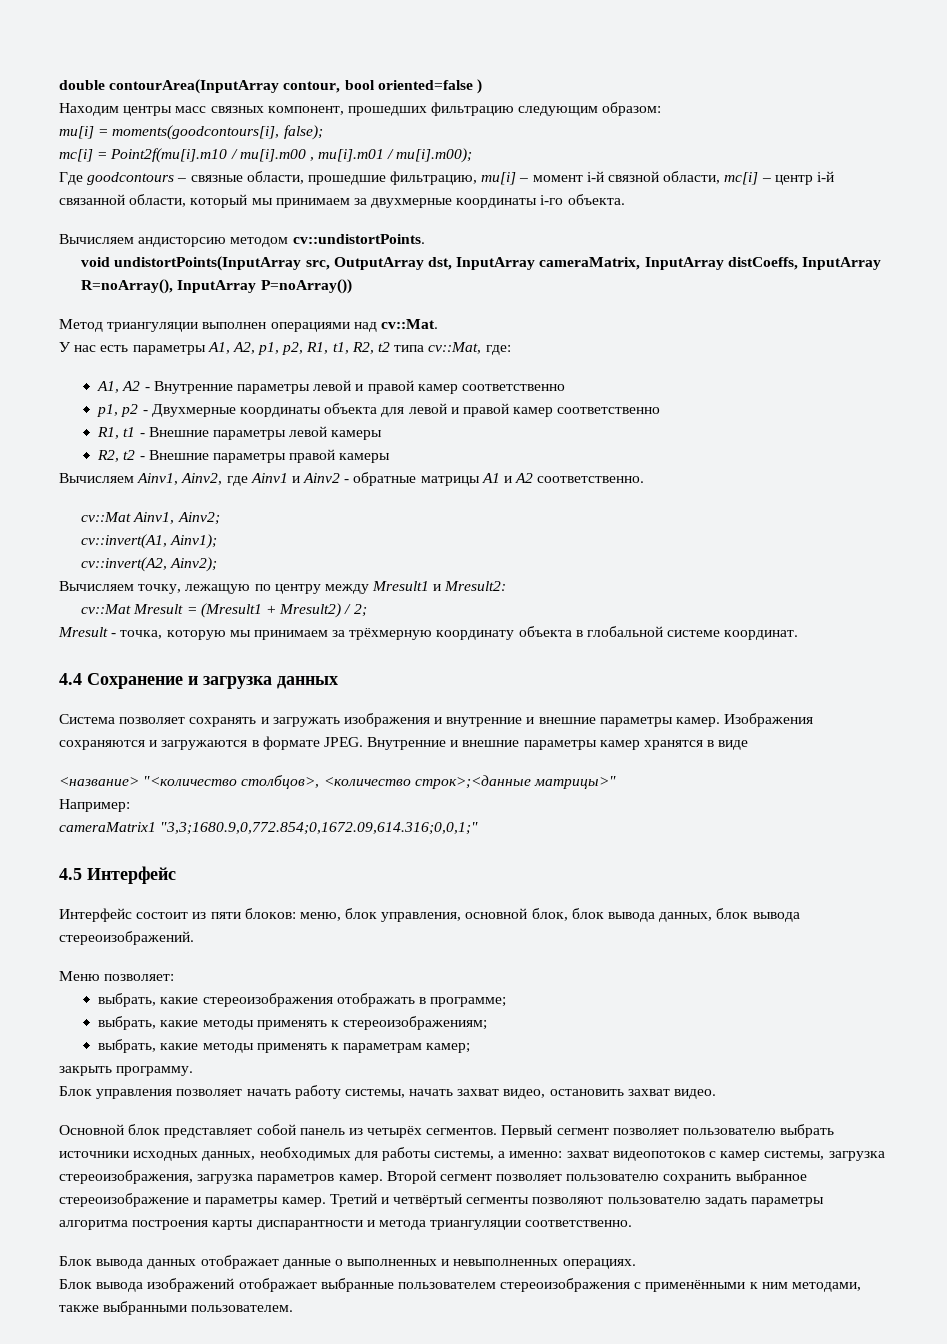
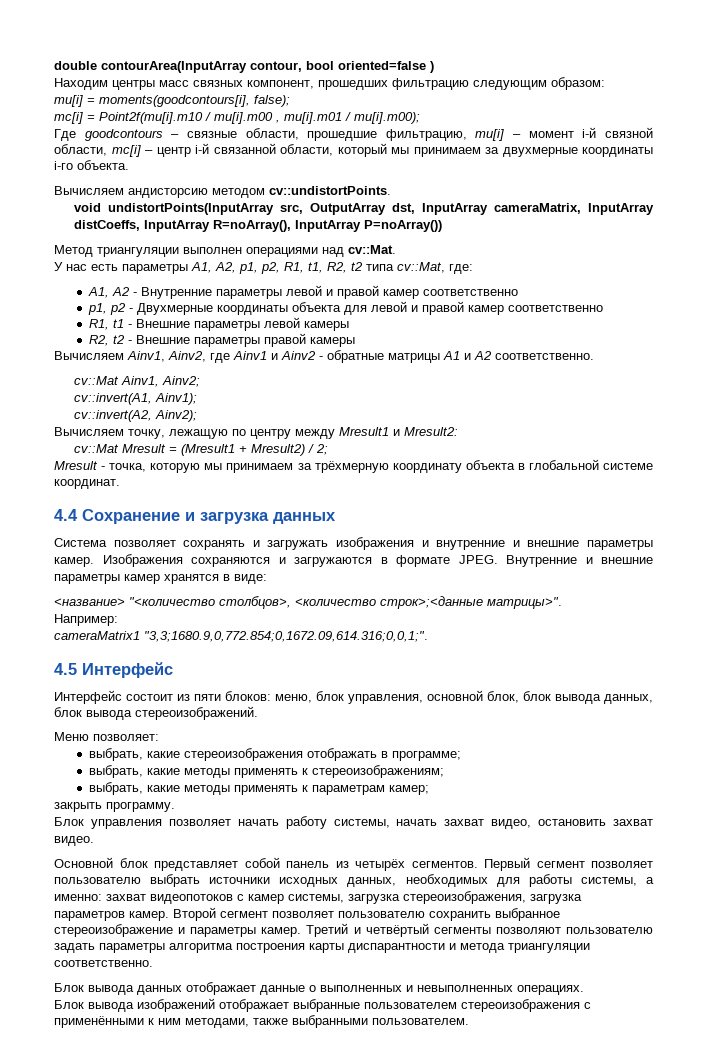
- Внутренние и внешние параметры камер хранятся в виде
+ Внутренние и внешние параметры камер хранятся в виде:
- <название> "<количество столбцов>, <количество строк>;<данные матрицы>"
+ <название> "<количество столбцов>, <количество строк>;<данные матрицы>".
- cameraMatrix1 "3,3;1680.9,0,772.854;0,1672.09,614.316;0,0,1;"
+ cameraMatrix1 "3,3;1680.9,0,772.854;0,1672.09,614.316;0,0,1;".

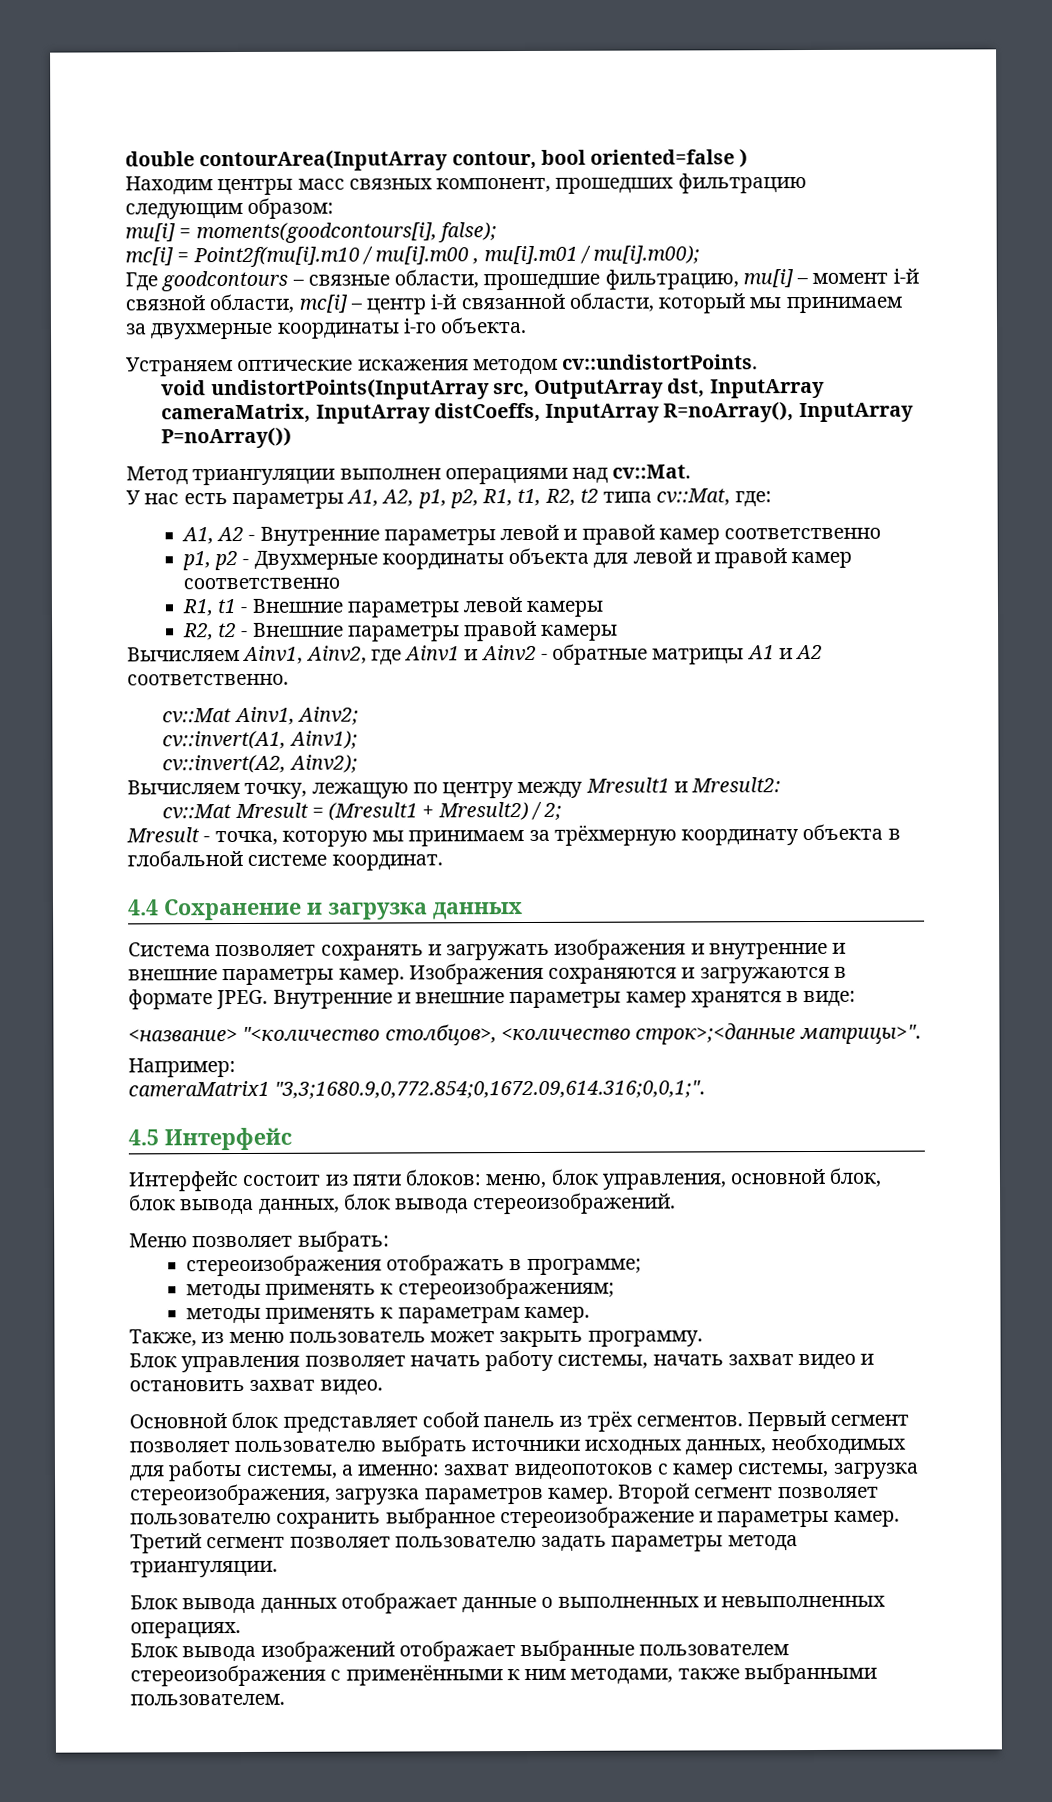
- Вычисляем андисторсию методом cv::undistortPoints.
+ Устраняем оптические искажения методом cv::undistortPoints.
- Меню позволяет:
- выбрать, какие стереоизображения отображать в программе;
+ Меню позволяет выбрать:
+ стереоизображения отображать в программе;
- выбрать, какие методы применять к стереоизображениям;
+ методы применять к стереоизображениям;
- выбрать, какие методы применять к параметрам камер;
- закрыть программу.
+ методы применять к параметрам камер.
+ Также, из меню пользователь может закрыть программу.
- Блок управления позволяет начать работу системы, начать захват видео, остановить захват видео.
+ Блок управления позволяет начать работу системы, начать захват видео и остановить захват видео.
- Основной блок представляет собой панель из четырёх сегментов.
+ Основной блок представляет собой панель из трёх сегментов.
- Третий и четвёртый сегменты позволяют пользователю задать параметры алгоритма построения карты диспарантности и метода триангуляции соответственно.
+ Третий сегмент позволяет пользователю задать параметры метода триангуляции.

